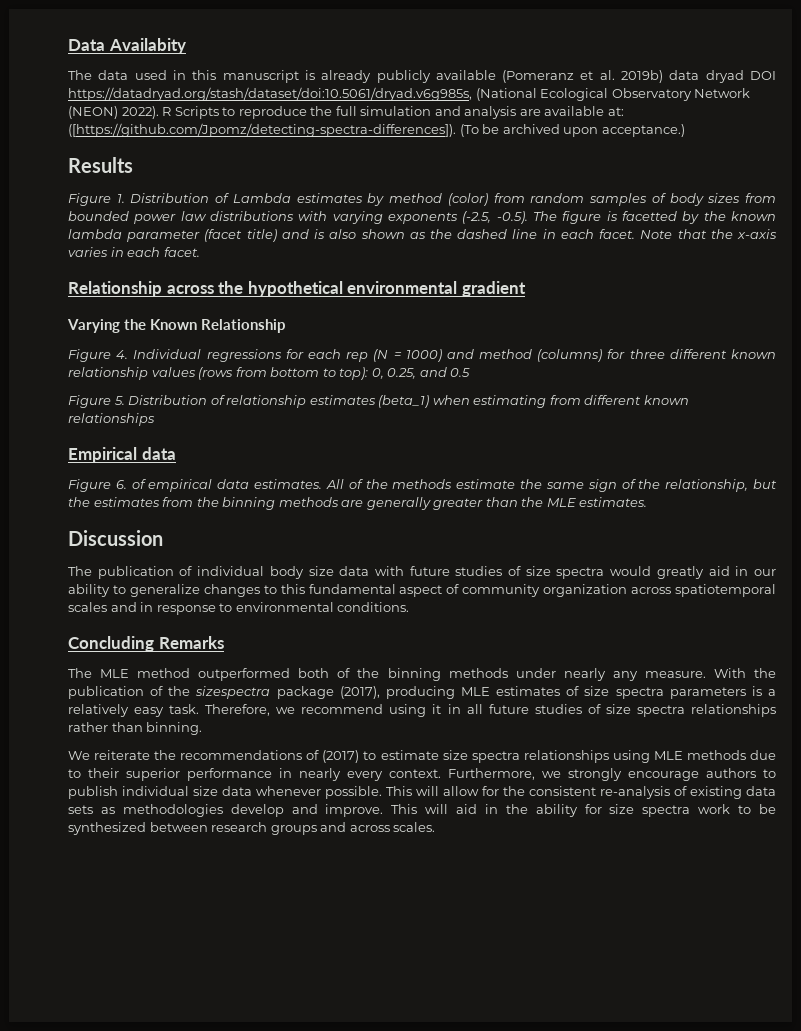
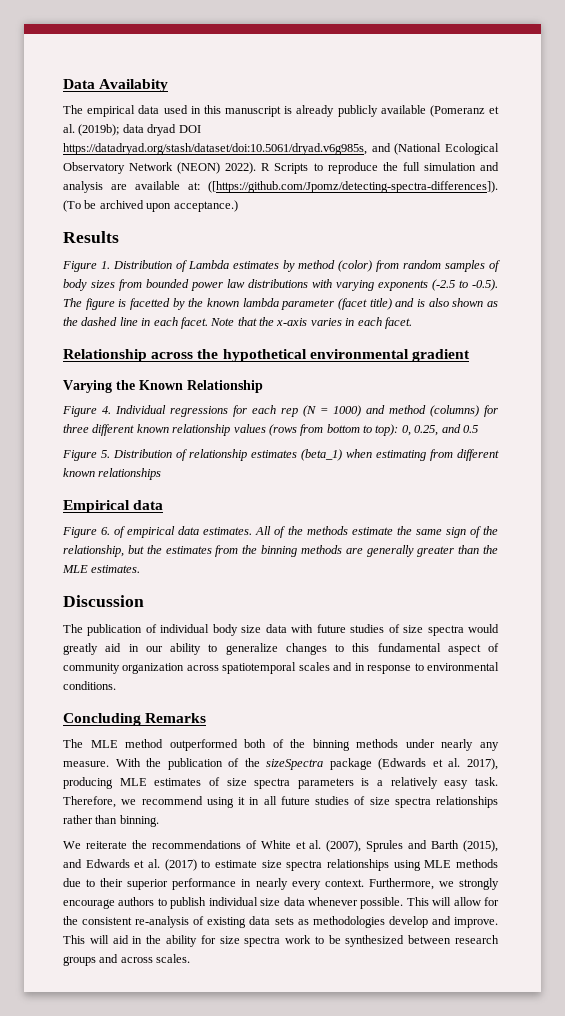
- The data used in this manuscript is already publicly available (Pomeranz et al. 2019b) data dryad DOI https://datadryad.org/stash/dataset/doi:10.5061/dryad.v6g985s, (National Ecological Observatory Network (NEON) 2022).
+ The empirical data used in this manuscript is already publicly available (Pomeranz et al. (2019b); data dryad DOI https://datadryad.org/stash/dataset/doi:10.5061/dryad.v6g985s, and (National Ecological Observatory Network (NEON) 2022).
- Figure 1. Distribution of Lambda estimates by method (color) from random samples of body sizes from bounded power law distributions with varying exponents (-2.5, -0.5). The figure is facetted by the known lambda parameter (facet title) and is also shown as the dashed line in each facet.
+ Figure 1. Distribution of Lambda estimates by method (color) from random samples of body sizes from bounded power law distributions with varying exponents (-2.5 to -0.5). The figure is facetted by the known lambda parameter (facet title) and is also shown as the dashed line in each facet.
- With the publication of the sizespectra package (2017), producing MLE estimates of size spectra parameters is a relatively easy task.
+ With the publication of the sizeSpectra package (Edwards et al. 2017), producing MLE estimates of size spectra parameters is a relatively easy task.
- We reiterate the recommendations of (2017) to estimate size spectra relationships using MLE methods due to their superior performance in nearly every context.
+ We reiterate the recommendations of White et al. (2007), Sprules and Barth (2015), and Edwards et al. (2017) to estimate size spectra relationships using MLE methods due to their superior performance in nearly every context.

